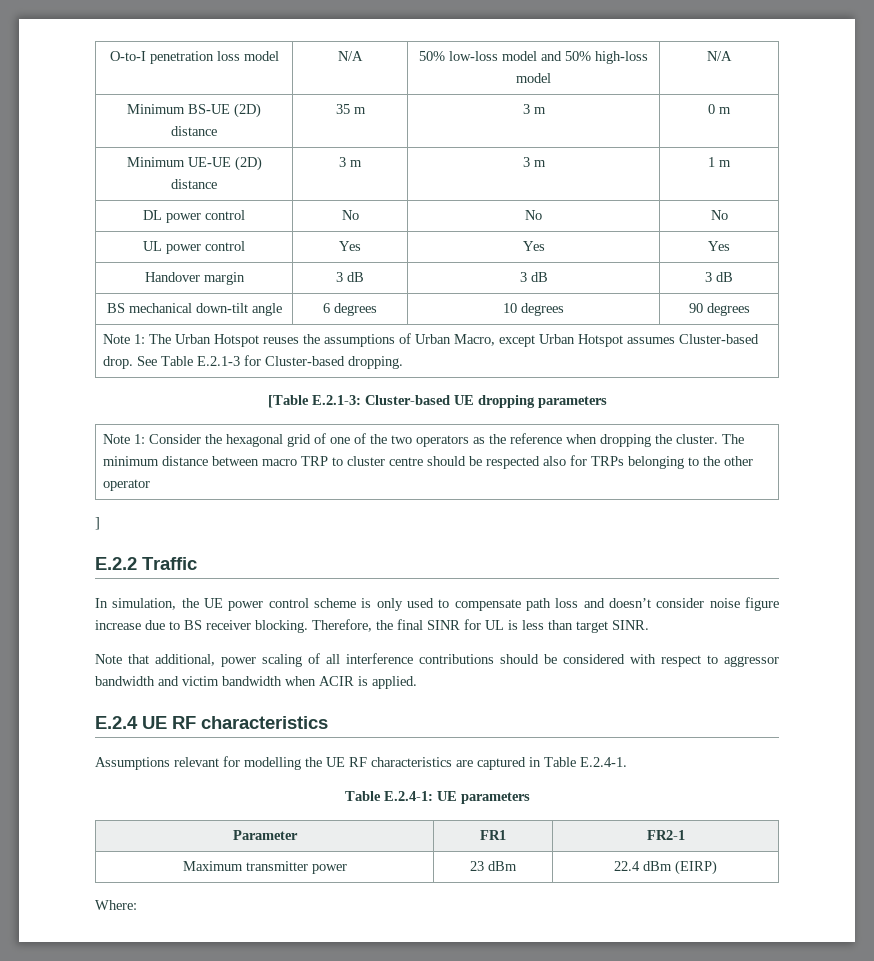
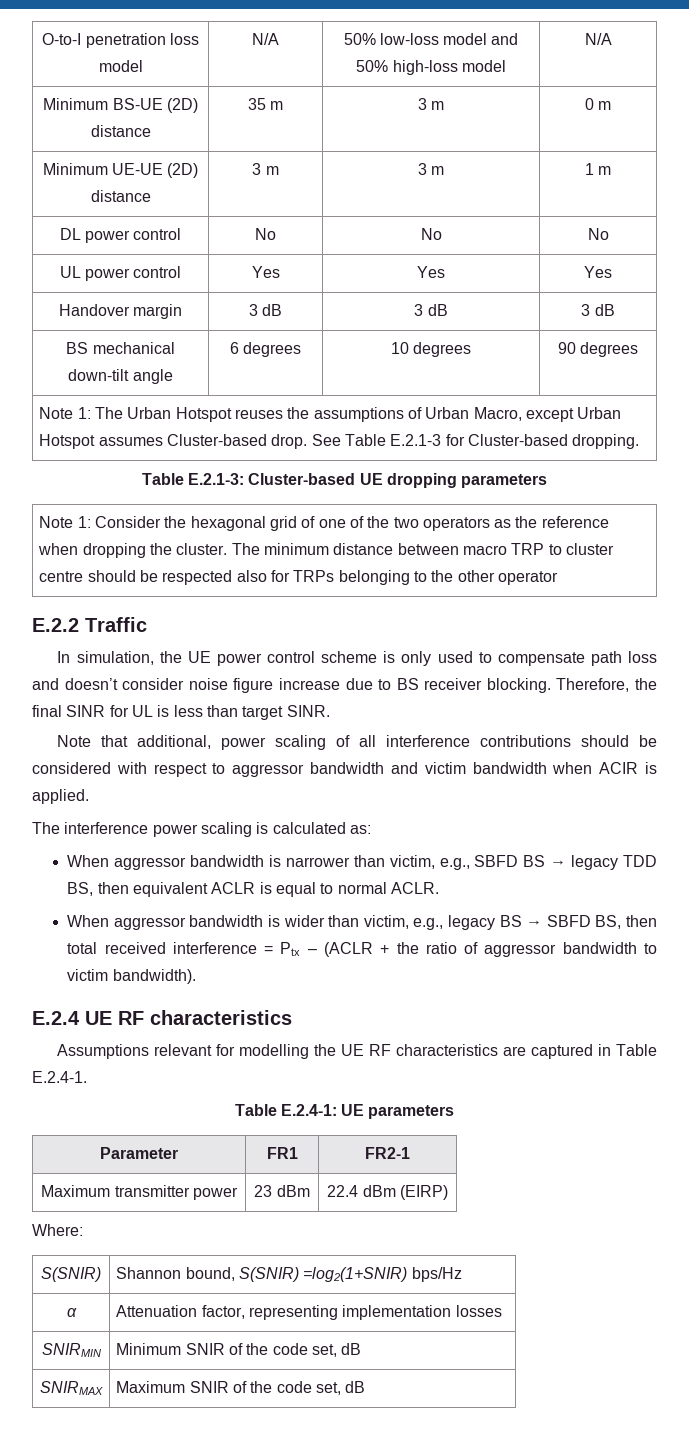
- [Table E.2.1-3: Cluster-based UE dropping parameters
+ Table E.2.1-3: Cluster-based UE dropping parameters
- ]
+ The interference power scaling is calculated as:
+ When aggressor bandwidth is narrower than victim, e.g., SBFD BS → legacy TDD BS, then equivalent ACLR is equal to normal ACLR.
+ When aggressor bandwidth is wider than victim, e.g., legacy BS → SBFD BS, then total received interference = Ptx – (ACLR + the ratio of aggressor bandwidth to victim bandwidth).
+ S(SNIR) | Shannon bound, S(SNIR) =log2(1+SNIR) bps/Hz
+ α | Attenuation factor, representing implementation losses
+ SNIRMIN | Minimum SNIR of the code set, dB
+ SNIRMAX | Maximum SNIR of the code set, dB

